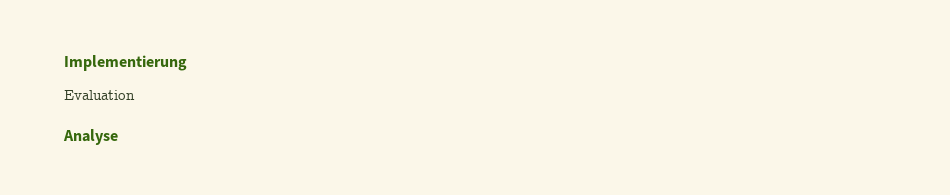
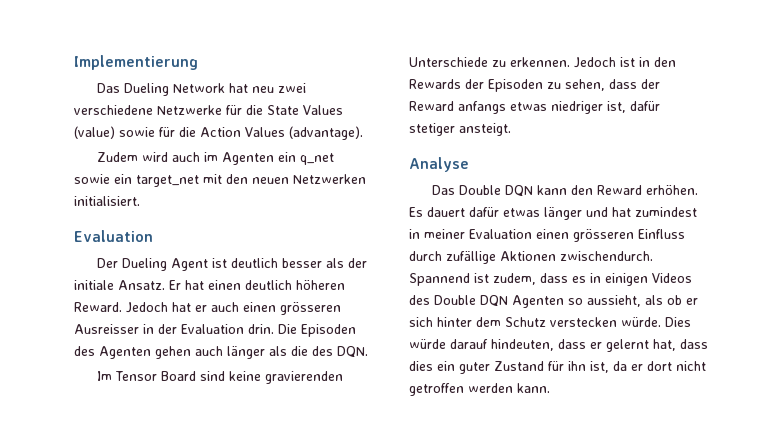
+ Das Dueling Network hat neu zwei verschiedene Netzwerke für die State Values (value) sowie für die Action Values (advantage).
+ Zudem wird auch im Agenten ein q_net sowie ein target_net mit den neuen Netzwerken initialisiert.
  Evaluation
+ Der Dueling Agent ist deutlich besser als der initiale Ansatz. Er hat einen deutlich höheren Reward. Jedoch hat er auch einen grösseren Ausreisser in der Evaluation drin. Die Episoden des Agenten gehen auch länger als die des DQN.
+ Im Tensor Board sind keine gravierenden Unterschiede zu erkennen. Jedoch ist in den Rewards der Episoden zu sehen, dass der Reward anfangs etwas niedriger ist, dafür stetiger ansteigt.
  Analyse
+ Das Double DQN kann den Reward erhöhen. Es dauert dafür etwas länger und hat zumindest in meiner Evaluation einen grösseren Einfluss durch zufällige Aktionen zwischendurch. Spannend ist zudem, dass es in einigen Videos des Double DQN Agenten so aussieht, als ob er sich hinter dem Schutz verstecken würde. Dies würde darauf hindeuten, dass er gelernt hat, dass dies ein guter Zustand für ihn ist, da er dort nicht getroffen werden kann.

